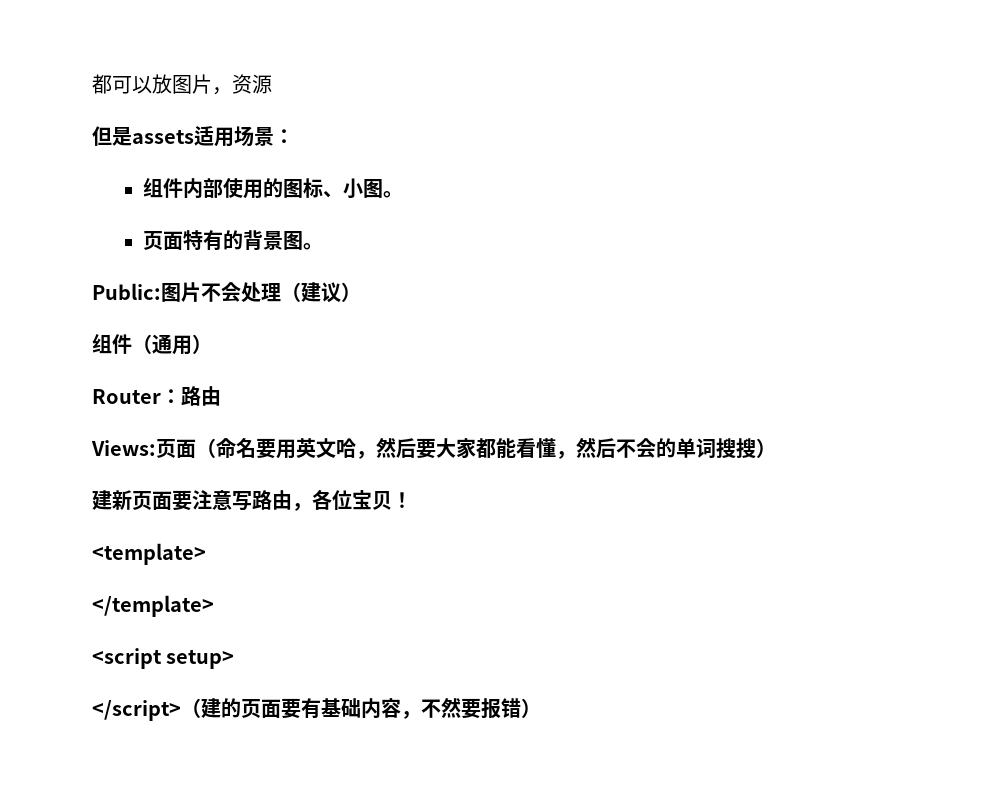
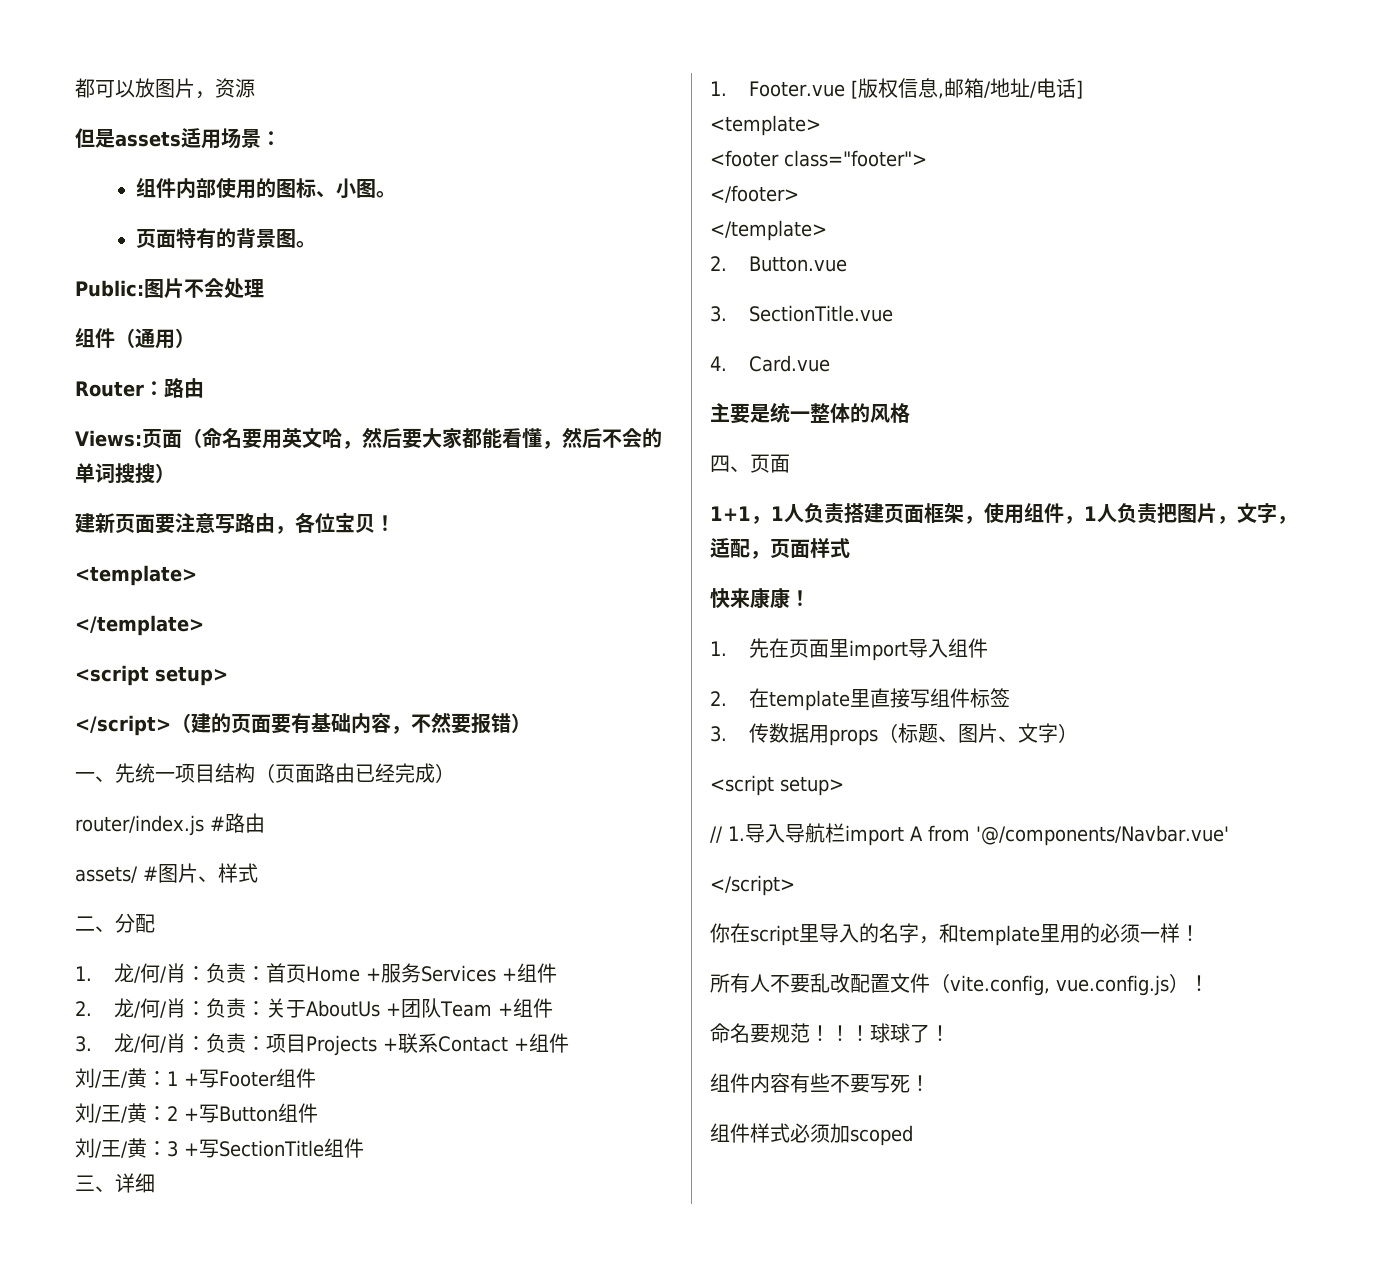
- Public:图片不会处理（建议）
+ Public:图片不会处理
+ 一、先统一项目结构（页面路由已经完成）
+ router/index.js #路由
+ assets/ #图片、样式
+ 二、分配
+ 1.龙/何/肖：负责：首页Home +服务Services +组件
+ 2.龙/何/肖：负责：关于AboutUs +团队Team +组件
+ 3.龙/何/肖：负责：项目Projects +联系Contact +组件
+ 刘/王/黄：1 +写Footer组件
+ 刘/王/黄：2 +写Button组件
+ 刘/王/黄：3 +写SectionTitle组件
+ 三、详细
+ 1. Footer.vue [版权信息,邮箱/地址/电话]
+ <template>
+ <footer class="footer">
+ </footer>
+ </template>
+ 2. Button.vue
+ 3. SectionTitle.vue
+ 4. Card.vue
+ 主要是统一整体的风格
+ 四、页面
+ 1+1，1人负责搭建页面框架，使用组件，1人负责把图片，文字，适配，页面样式
+ 快来康康！
+ 1.先在页面里import导入组件
+ 2.在template里直接写组件标签
+ 3.传数据用props（标题、图片、文字）
+ <script setup>
+ // 1.导入导航栏import A from '@/components/Navbar.vue'
+ </script>
+ 你在script里导入的名字，和template里用的必须一样！
+ 所有人不要乱改配置文件（vite.config, vue.config.js）！
+ 命名要规范！！！球球了！
+ 组件内容有些不要写死！
+ 组件样式必须加scoped

